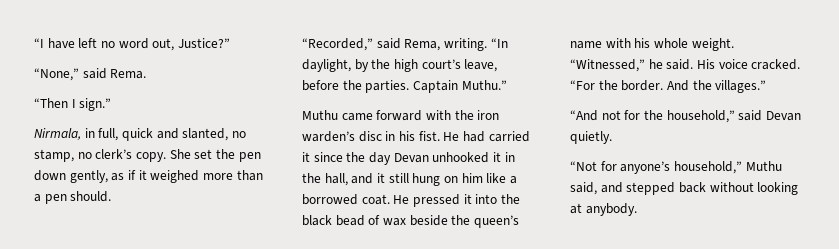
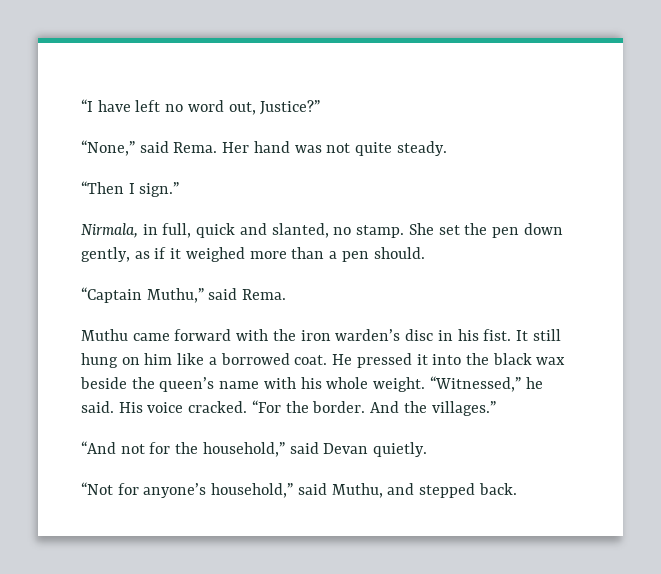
+ Her hand was not quite steady.
- Nirmala, in full, quick and slanted, no stamp, no clerk’s copy.
+ Nirmala, in full, quick and slanted, no stamp.
- “Recorded,” said Rema, writing. “In daylight, by the high court’s leave, before the parties. Captain Muthu.”
+ “Captain Muthu,” said Rema.
- He had carried it since the day Devan unhooked it in the hall, and it still hung on him like a borrowed coat.
+ It still hung on him like a borrowed coat.
- He pressed it into the black bead of wax beside the queen’s name with his whole weight.
+ He pressed it into the black wax beside the queen’s name with his whole weight.
- “Not for anyone’s household,” Muthu said, and stepped back without looking at anybody.
+ “Not for anyone’s household,” said Muthu, and stepped back.

